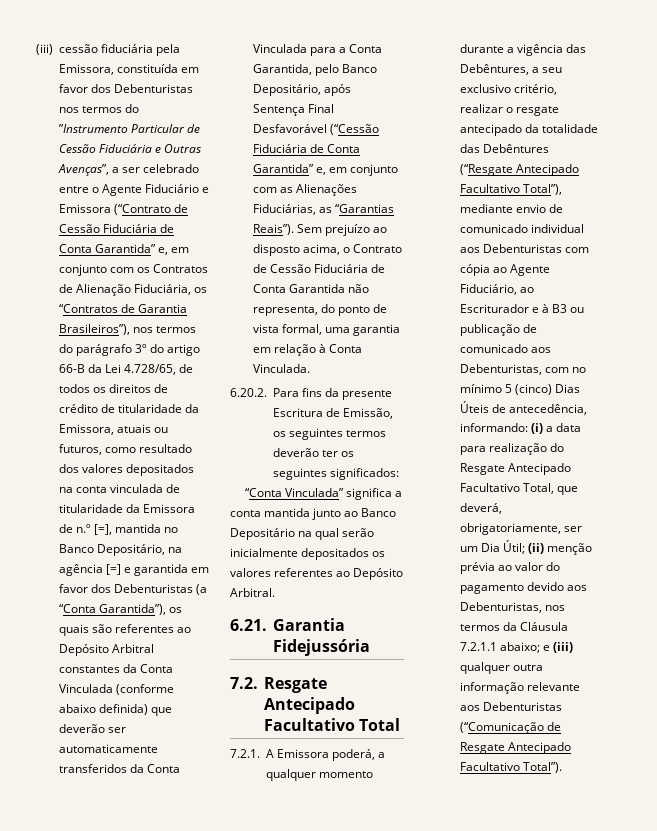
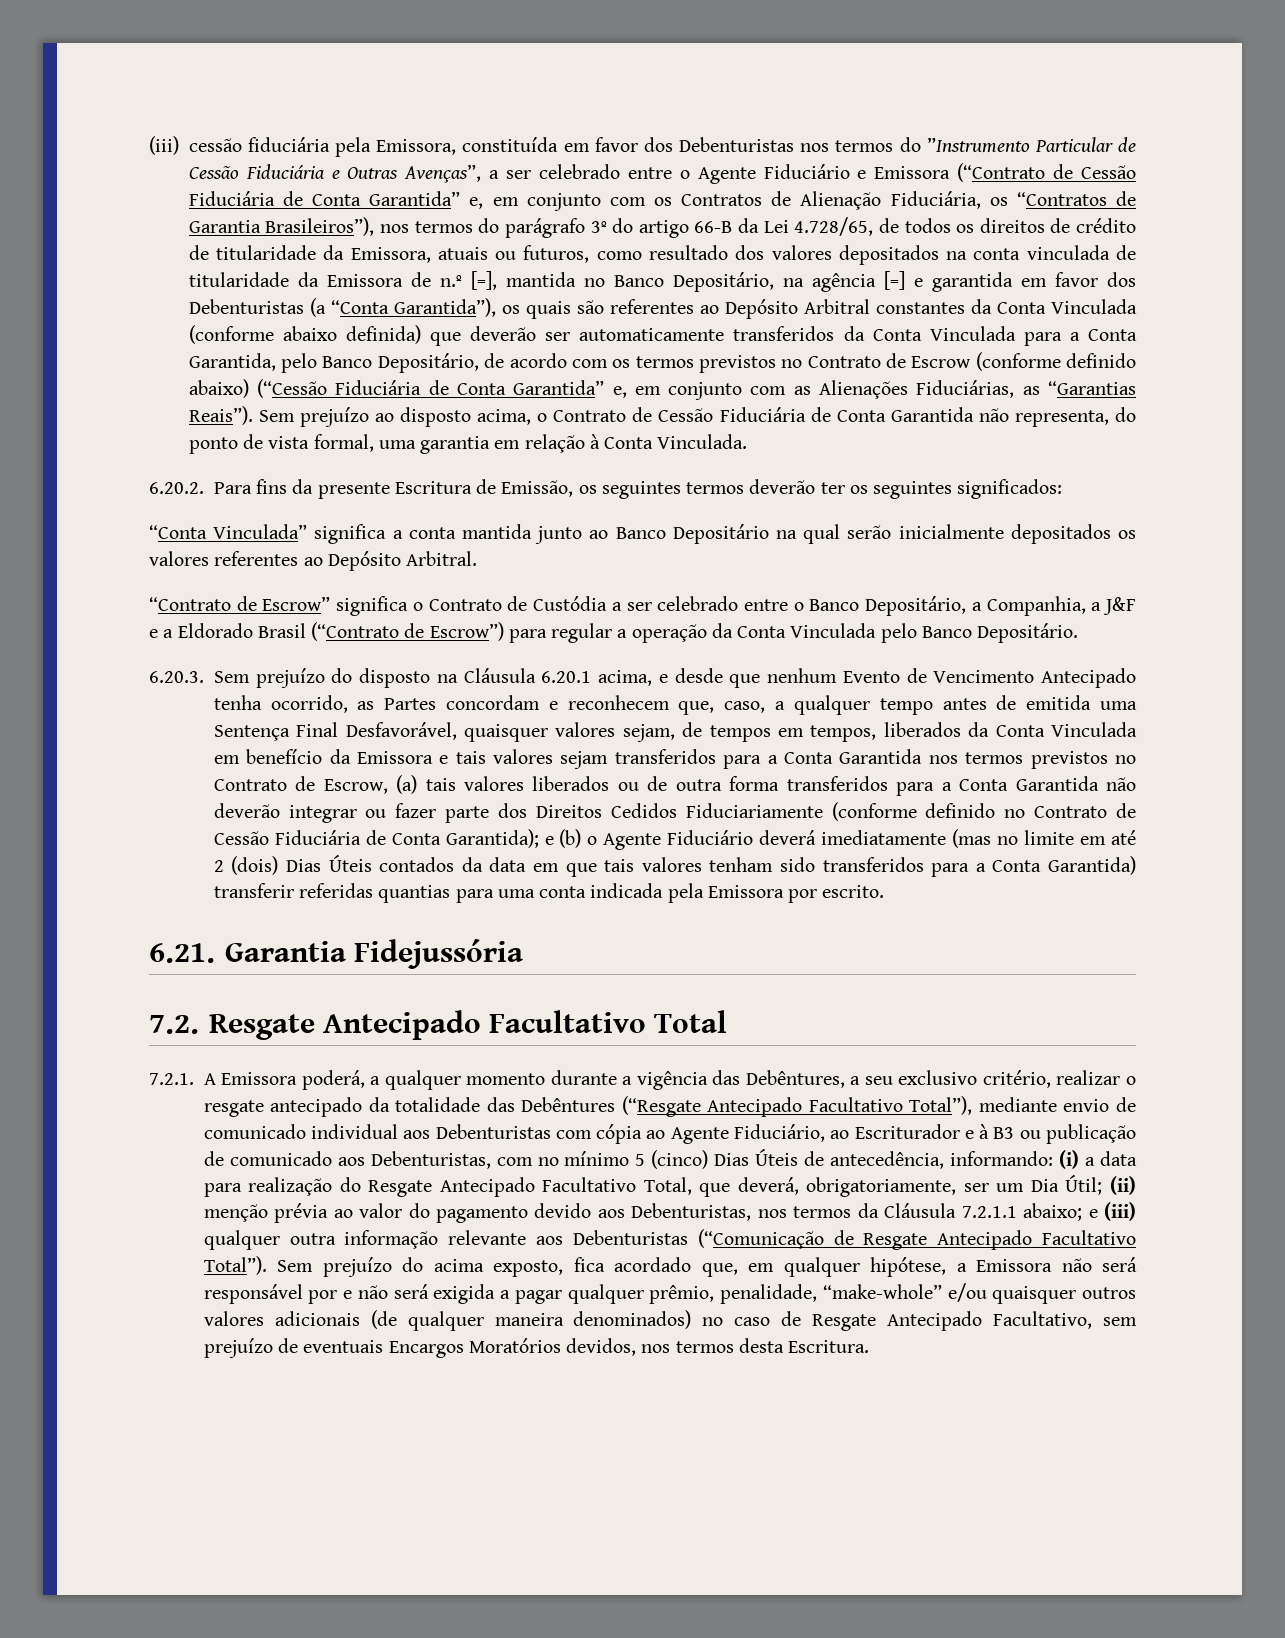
- (iii) cessão fiduciária pela Emissora, constituída em favor dos Debenturistas nos termos do ”Instrumento Particular de Cessão Fiduciária e Outras Avenças”, a ser celebrado entre o Agente Fiduciário e Emissora (“Contrato de Cessão Fiduciária de Conta Garantida” e, em conjunto com os Contratos de Alienação Fiduciária, os “Contratos de Garantia Brasileiros”), nos termos do parágrafo 3º do artigo 66-B da Lei 4.728/65, de todos os direitos de crédito de titularidade da Emissora, atuais ou futuros, como resultado dos valores depositados na conta vinculada de titularidade da Emissora de n.º [=], mantida no Banco Depositário, na agência [=] e garantida em favor dos Debenturistas (a “Conta Garantida”), os quais são referentes ao Depósito Arbitral constantes da Conta Vinculada (conforme abaixo definida) que deverão ser automaticamente transferidos da Conta Vinculada para a Conta Garantida, pelo Banco Depositário, após Sentença Final Desfavorável (“Cessão Fiduciária de Conta Garantida” e, em conjunto com as Alienações Fiduciárias, as “Garantias Reais”).
+ (iii) cessão fiduciária pela Emissora, constituída em favor dos Debenturistas nos termos do ”Instrumento Particular de Cessão Fiduciária e Outras Avenças”, a ser celebrado entre o Agente Fiduciário e Emissora (“Contrato de Cessão Fiduciária de Conta Garantida” e, em conjunto com os Contratos de Alienação Fiduciária, os “Contratos de Garantia Brasileiros”), nos termos do parágrafo 3º do artigo 66-B da Lei 4.728/65, de todos os direitos de crédito de titularidade da Emissora, atuais ou futuros, como resultado dos valores depositados na conta vinculada de titularidade da Emissora de n.º [=], mantida no Banco Depositário, na agência [=] e garantida em favor dos Debenturistas (a “Conta Garantida”), os quais são referentes ao Depósito Arbitral constantes da Conta Vinculada (conforme abaixo definida) que deverão ser automaticamente transferidos da Conta Vinculada para a Conta Garantida, pelo Banco Depositário, de acordo com os termos previstos no Contrato de Escrow (conforme definido abaixo) (“Cessão Fiduciária de Conta Garantida” e, em conjunto com as Alienações Fiduciárias, as “Garantias Reais”).
+ “Contrato de Escrow” significa o Contrato de Custódia a ser celebrado entre o Banco Depositário, a Companhia, a J&F e a Eldorado Brasil (“Contrato de Escrow”) para regular a operação da Conta Vinculada pelo Banco Depositário.
+ 6.20.3. Sem prejuízo do disposto na Cláusula 6.20.1 acima, e desde que nenhum Evento de Vencimento Antecipado tenha ocorrido, as Partes concordam e reconhecem que, caso, a qualquer tempo antes de emitida uma Sentença Final Desfavorável, quaisquer valores sejam, de tempos em tempos, liberados da Conta Vinculada em benefício da Emissora e tais valores sejam transferidos para a Conta Garantida nos termos previstos no Contrato de Escrow, (a) tais valores liberados ou de outra forma transferidos para a Conta Garantida não deverão integrar ou fazer parte dos Direitos Cedidos Fiduciariamente (conforme definido no Contrato de Cessão Fiduciária de Conta Garantida); e (b) o Agente Fiduciário deverá imediatamente (mas no limite em até 2 (dois) Dias Úteis contados da data em que tais valores tenham sido transferidos para a Conta Garantida) transferir referidas quantias para uma conta indicada pela Emissora por escrito.
+ Sem prejuízo do acima exposto, fica acordado que, em qualquer hipótese, a Emissora não será responsável por e não será exigida a pagar qualquer prêmio, penalidade, “make-whole” e/ou quaisquer outros valores adicionais (de qualquer maneira denominados) no caso de Resgate Antecipado Facultativo, sem prejuízo de eventuais Encargos Moratórios devidos, nos termos desta Escritura.

